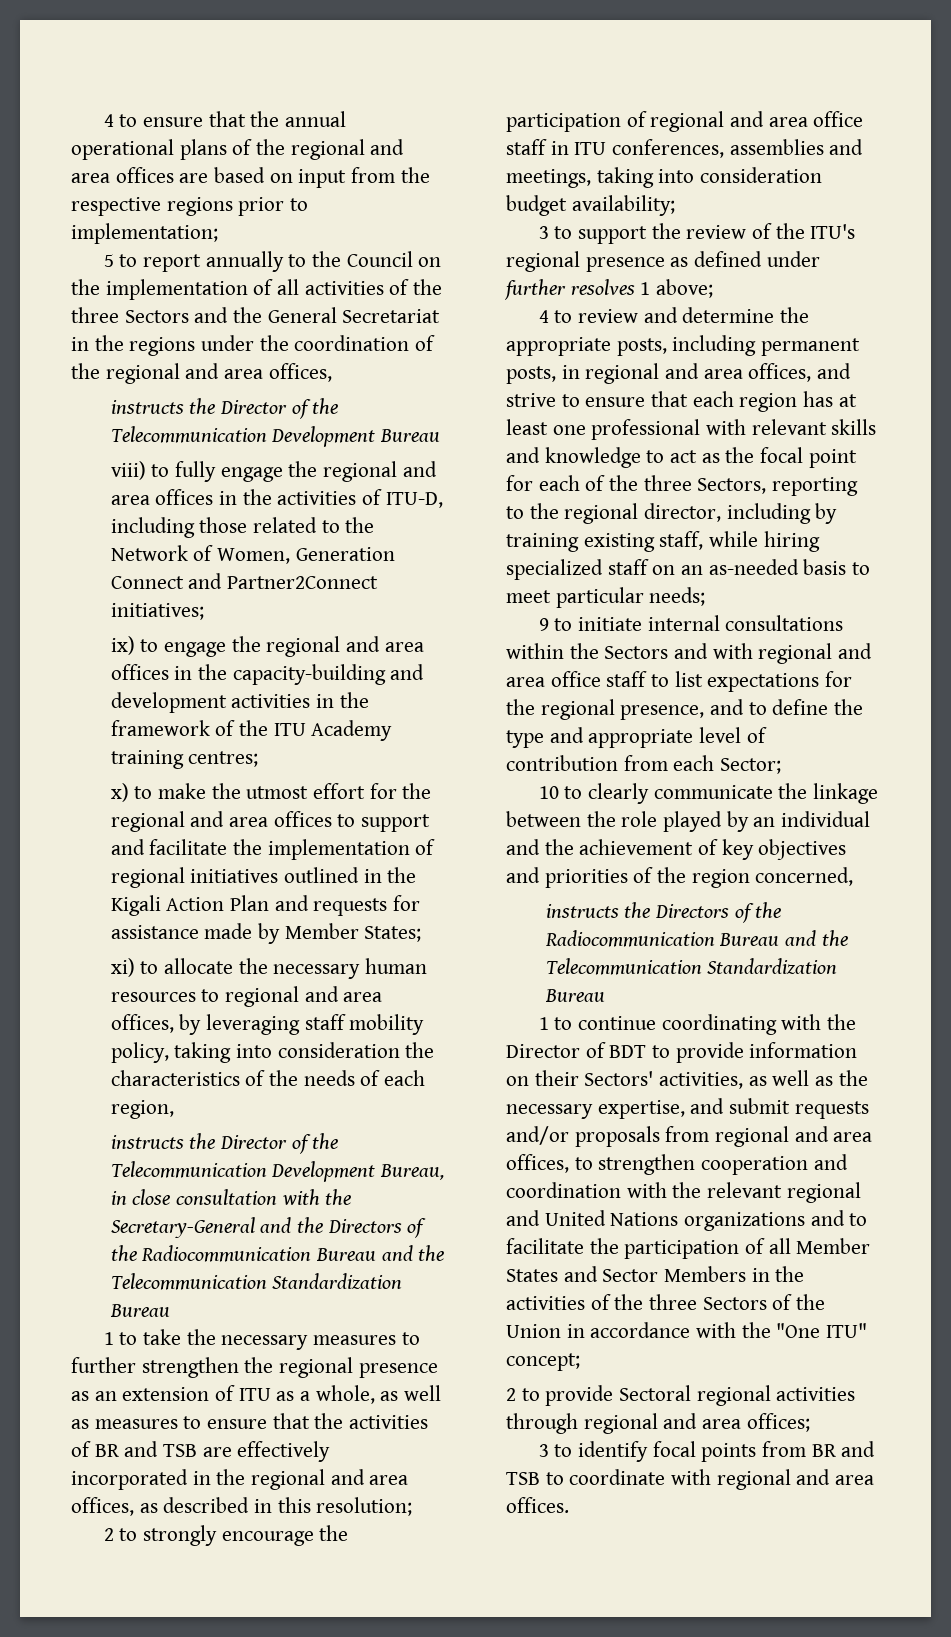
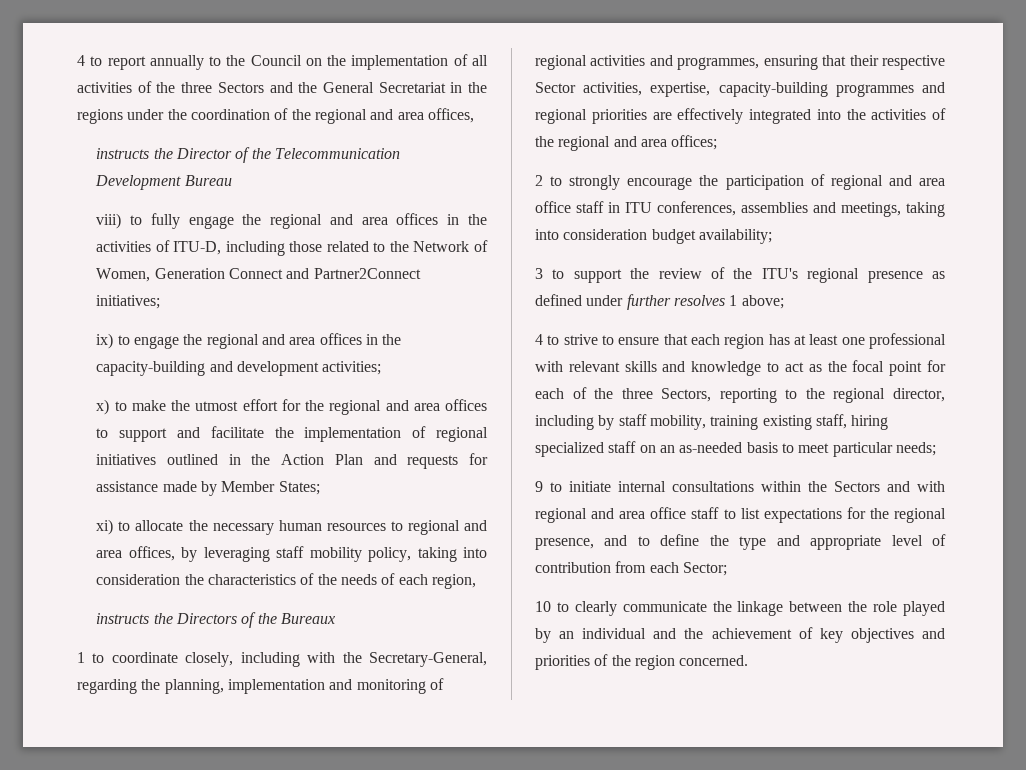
- 4 to ensure that the annual operational plans of the regional and area offices are based on input from the respective regions prior to implementation;
- 5 to report annually to the Council on the implementation of all activities of the three Sectors and the General Secretariat in the regions under the coordination of the regional and area offices,
+ 4 to report annually to the Council on the implementation of all activities of the three Sectors and the General Secretariat in the regions under the coordination of the regional and area offices,
- ix) to engage the regional and area offices in the capacity-building and development activities in the framework of the ITU Academy training centres;
+ ix) to engage the regional and area offices in the capacity-building and development activities;
- x) to make the utmost effort for the regional and area offices to support and facilitate the implementation of regional initiatives outlined in the Kigali Action Plan and requests for assistance made by Member States;
+ x) to make the utmost effort for the regional and area offices to support and facilitate the implementation of regional initiatives outlined in the Action Plan and requests for assistance made by Member States;
- instructs the Director of the Telecommunication Development Bureau, in close consultation with the Secretary-General and the Directors of the Radiocommunication Bureau and the Telecommunication Standardization Bureau
- 1 to take the necessary measures to further strengthen the regional presence as an extension of ITU as a whole, as well as measures to ensure that the activities of BR and TSB are effectively incorporated in the regional and area offices, as described in this resolution;
+ instructs the Directors of the Bureaux
+ 1 to coordinate closely, including with the Secretary-General, regarding the planning, implementation and monitoring of regional activities and programmes, ensuring that their respective Sector activities, expertise, capacity-building programmes and regional priorities are effectively integrated into the activities of the regional and area offices;
- 4 to review and determine the appropriate posts, including permanent posts, in regional and area offices, and strive to ensure that each region has at least one professional with relevant skills and knowledge to act as the focal point for each of the three Sectors, reporting to the regional director, including by training existing staff, while hiring specialized staff on an as-needed basis to meet particular needs;
+ 4 to strive to ensure that each region has at least one professional with relevant skills and knowledge to act as the focal point for each of the three Sectors, reporting to the regional director, including by staff mobility, training existing staff, hiring specialized staff on an as-needed basis to meet particular needs;
- 10 to clearly communicate the linkage between the role played by an individual and the achievement of key objectives and priorities of the region concerned,
- instructs the Directors of the Radiocommunication Bureau and the Telecommunication Standardization Bureau
- 1 to continue coordinating with the Director of BDT to provide information on their Sectors' activities, as well as the necessary expertise, and submit requests and/or proposals from regional and area offices, to strengthen cooperation and coordination with the relevant regional and United Nations organizations and to facilitate the participation of all Member States and Sector Members in the activities of the three Sectors of the Union in accordance with the "One ITU" concept;
- 2 to provide Sectoral regional activities through regional and area offices;
- 3 to identify focal points from BR and TSB to coordinate with regional and area offices.
+ 10 to clearly communicate the linkage between the role played by an individual and the achievement of key objectives and priorities of the region concerned.

